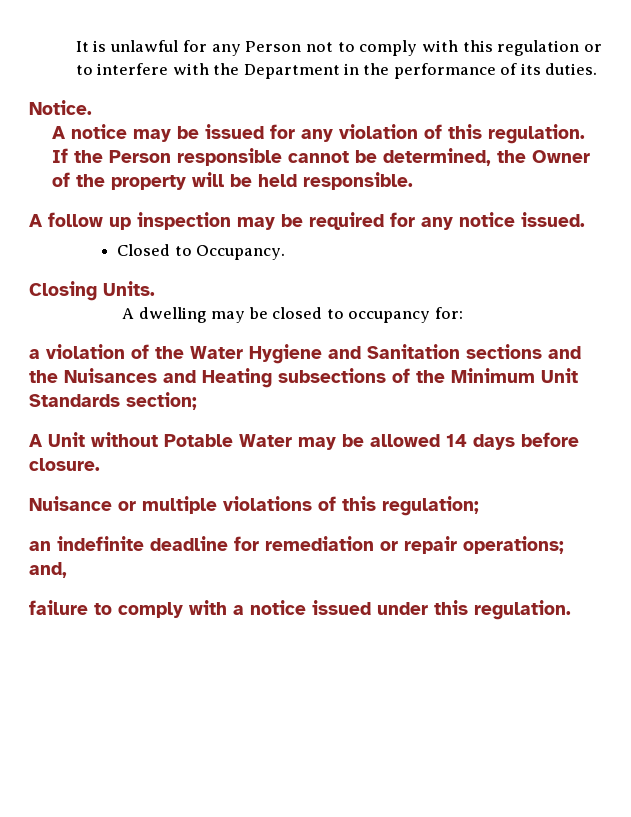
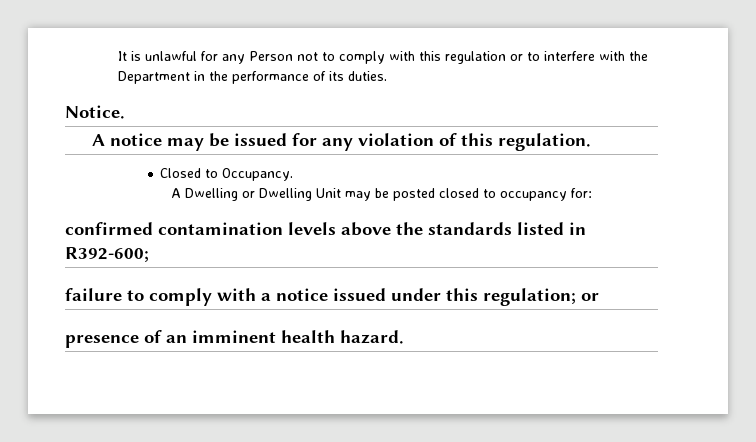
- If the Person responsible cannot be determined, the Owner of the property will be held responsible.
- A follow up inspection may be required for any notice issued.
- Closing Units.
- A dwelling may be closed to occupancy for:
+ A Dwelling or Dwelling Unit may be posted closed to occupancy for:
- a violation of the Water Hygiene and Sanitation sections and the Nuisances and Heating subsections of the Minimum Unit Standards section;
- A Unit without Potable Water may be allowed 14 days before closure.
- Nuisance or multiple violations of this regulation;
- an indefinite deadline for remediation or repair operations; and,
+ confirmed contamination levels above the standards listed in R392-600;
- failure to comply with a notice issued under this regulation.
+ failure to comply with a notice issued under this regulation; or
+ presence of an imminent health hazard.

